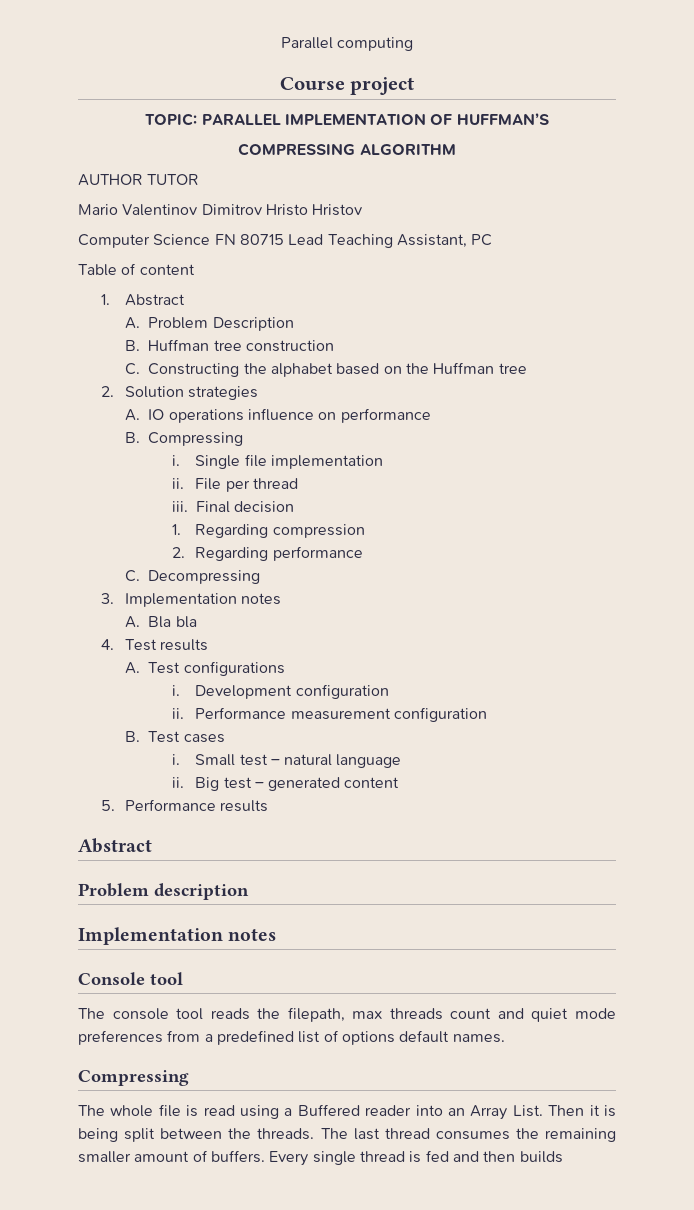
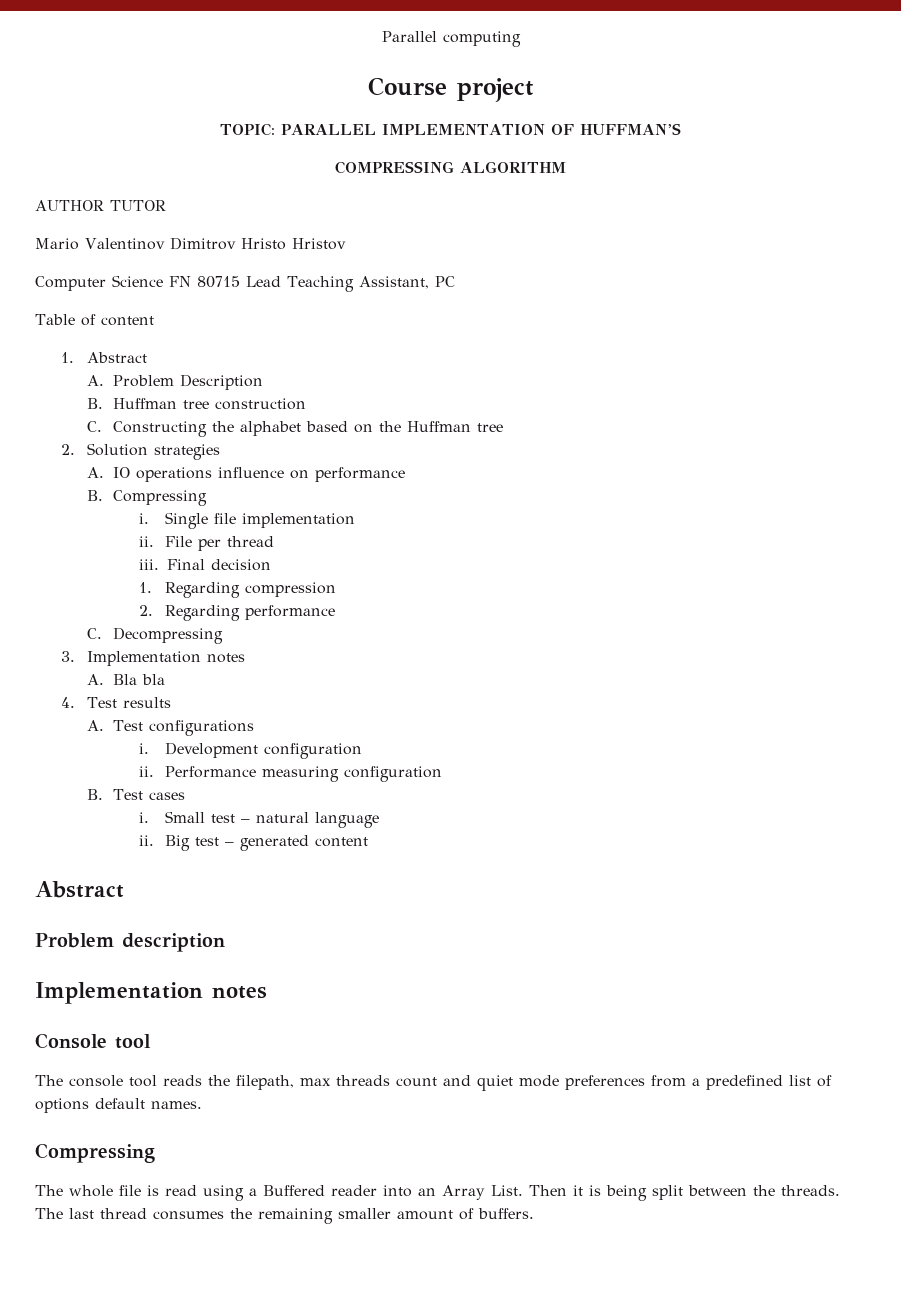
- Performance measurement configuration
+ Performance measuring configuration
- 5. Performance results
- Every single thread is fed and then builds

